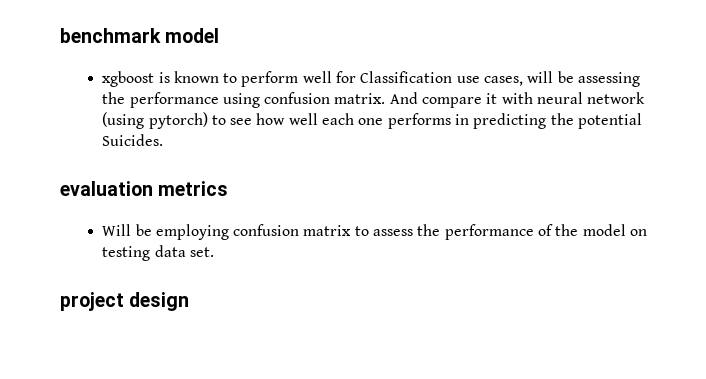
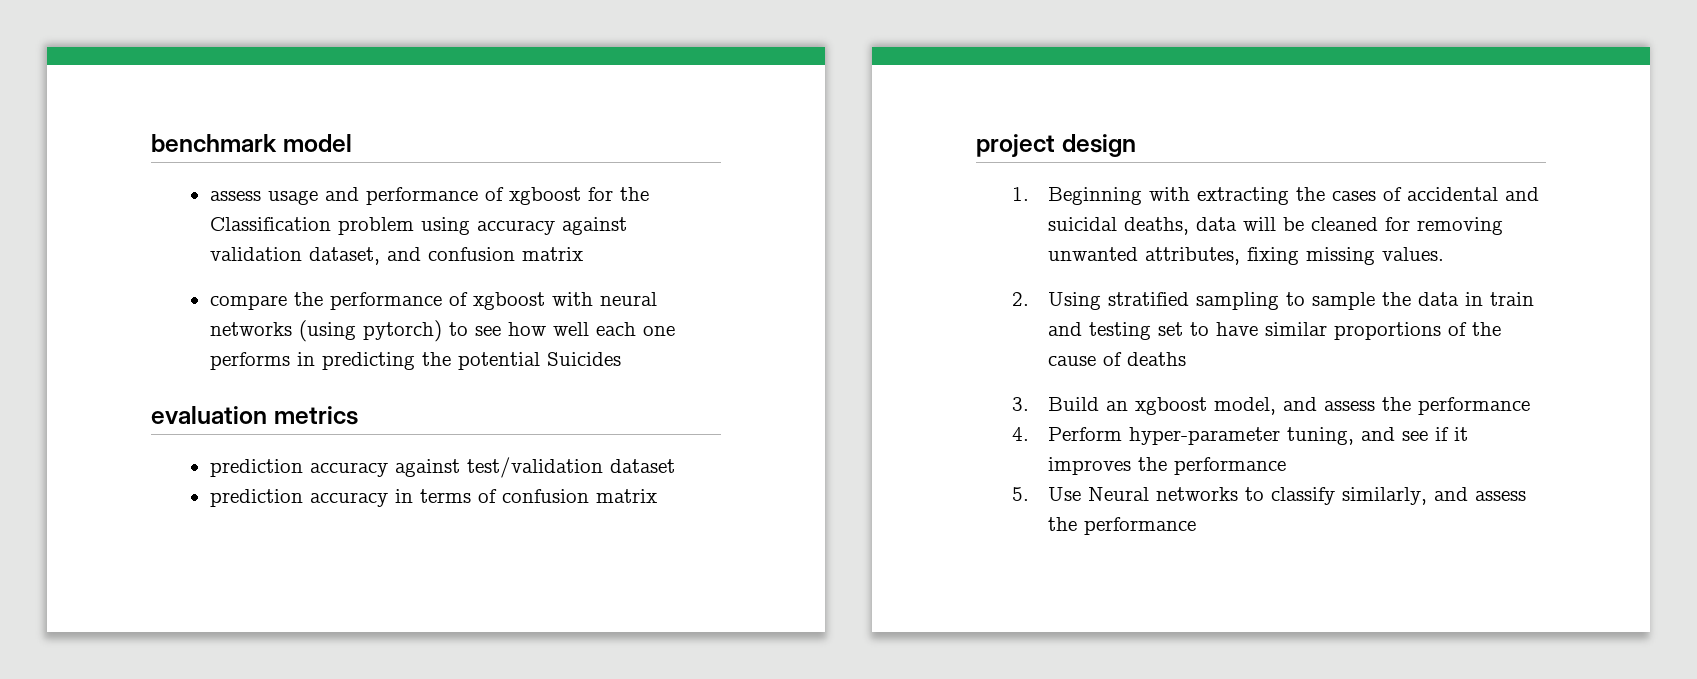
- xgboost is known to perform well for Classification use cases, will be assessing the performance using confusion matrix. And compare it with neural network (using pytorch) to see how well each one performs in predicting the potential Suicides.
+ assess usage and performance of xgboost for the Classification problem using accuracy against validation dataset, and confusion matrix
+ compare the performance of xgboost with neural networks (using pytorch) to see how well each one performs in predicting the potential Suicides
- Will be employing confusion matrix to assess the performance of the model on testing data set.
+ prediction accuracy against test/validation dataset
+ prediction accuracy in terms of confusion matrix
  project design
+ 1. Beginning with extracting the cases of accidental and suicidal deaths, data will be cleaned for removing unwanted attributes, fixing missing values.
+ 2. Using stratified sampling to sample the data in train and testing set to have similar proportions of the cause of deaths
+ 3. Build an xgboost model, and assess the performance
+ 4. Perform hyper-parameter tuning, and see if it improves the performance
+ 5. Use Neural networks to classify similarly, and assess the performance

